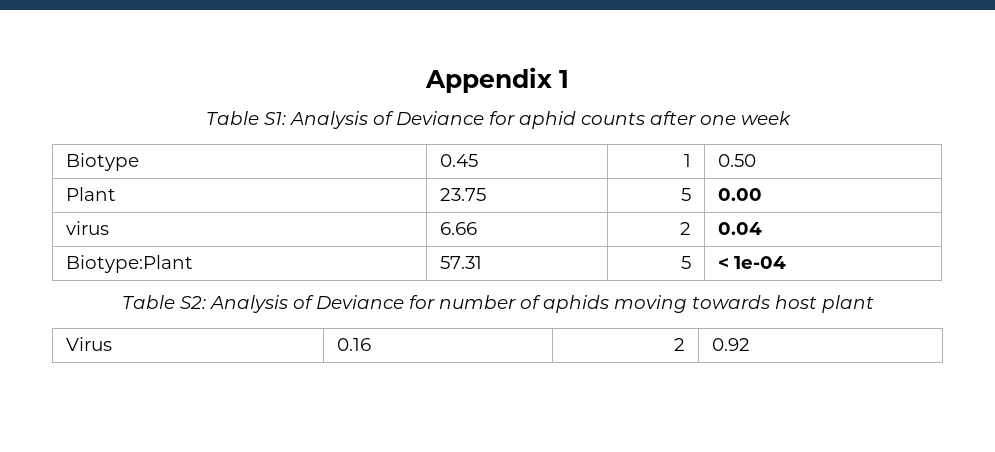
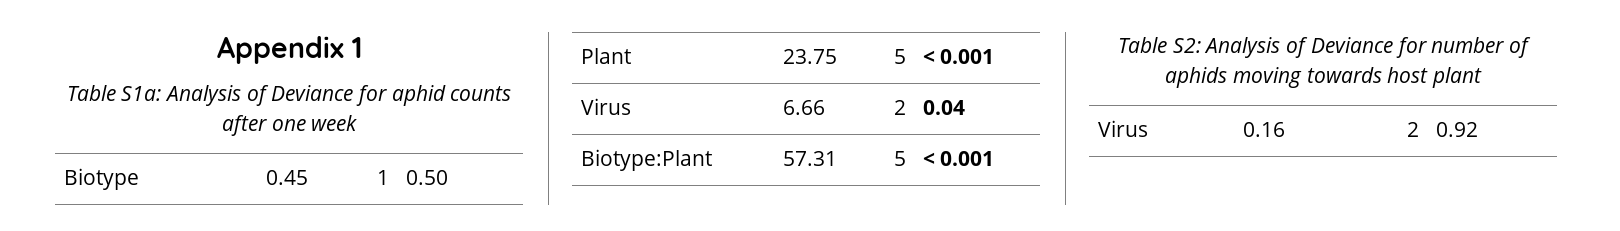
- Table S1: Analysis of Deviance for aphid counts after one week
+ Table S1a: Analysis of Deviance for aphid counts after one week
- Plant | 23.75 | 5 | 0.00
- virus | 6.66 | 2 | 0.04
+ Plant | 23.75 | 5 | < 0.001
+ Virus | 6.66 | 2 | 0.04
- Biotype:Plant | 57.31 | 5 | < 1e-04
+ Biotype:Plant | 57.31 | 5 | < 0.001

